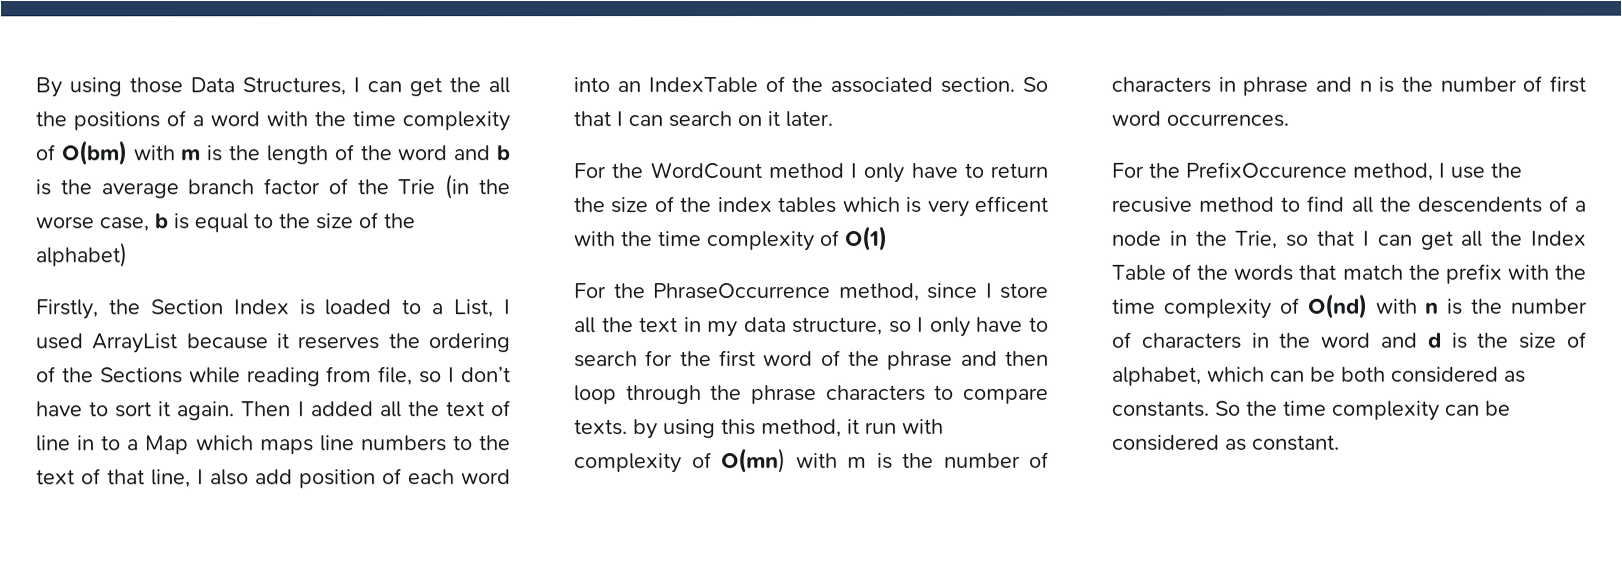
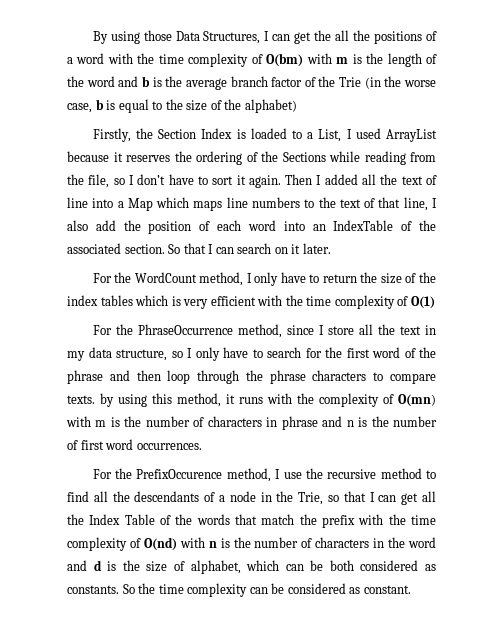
- Firstly, the Section Index is loaded to a List, I used ArrayList because it reserves the ordering of the Sections while reading from file, so I don’t have to sort it again.
+ Firstly, the Section Index is loaded to a List, I used ArrayList because it reserves the ordering of the Sections while reading from the file, so I don’t have to sort it again.
- Then I added all the text of line in to a Map which maps line numbers to the text of that line, I also add position of each word into an IndexTable of the associated section.
+ Then I added all the text of line into a Map which maps line numbers to the text of that line, I also add the position of each word into an IndexTable of the associated section.
- For the WordCount method I only have to return the size of the index tables which is very efficent with the time complexity of O(1)
+ For the WordCount method, I only have to return the size of the index tables which is very efficient with the time complexity of O(1)
- For the PhraseOccurrence method, since I store all the text in my data structure, so I only have to search for the first word of the phrase and then loop through the phrase characters to compare texts. by using this method, it run with complexity of O(mn) with m is the number of characters in phrase and n is the number of first word occurrences.
+ For the PhraseOccurrence method, since I store all the text in my data structure, so I only have to search for the first word of the phrase and then loop through the phrase characters to compare texts. by using this method, it runs with the complexity of O(mn) with m is the number of characters in phrase and n is the number of first word occurrences.
- For the PrefixOccurence method, I use the recusive method to find all the descendents of a node in the Trie, so that I can get all the Index Table of the words that match the prefix with the time complexity of O(nd) with n is the number of characters in the word and d is the size of alphabet, which can be both considered as constants.
+ For the PrefixOccurence method, I use the recursive method to find all the descendants of a node in the Trie, so that I can get all the Index Table of the words that match the prefix with the time complexity of O(nd) with n is the number of characters in the word and d is the size of alphabet, which can be both considered as constants.

